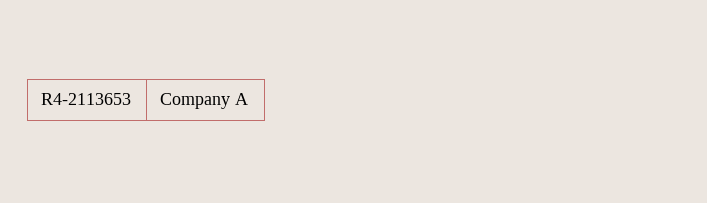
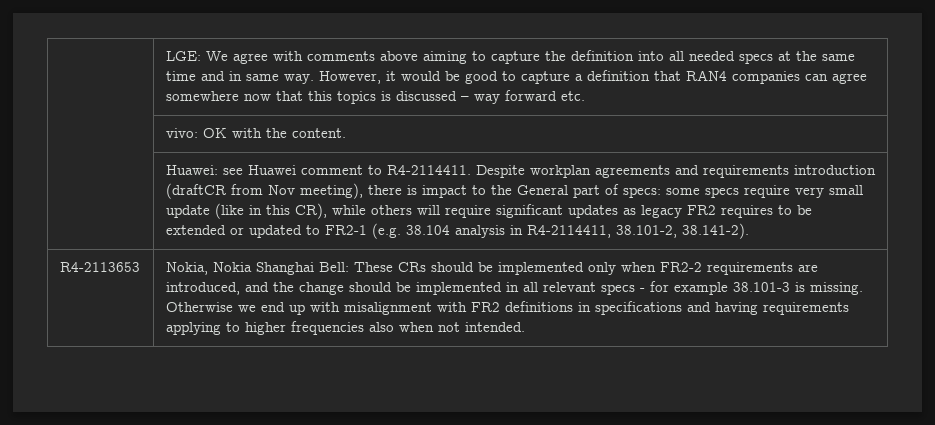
- R4-2113653 | Company A
+ LGE: We agree with comments above aiming to capture the definition into all needed specs at the same time and in same way. However, it would be good to capture a definition that RAN4 companies can agree somewhere now that this topics is discussed – way forward etc.
+ | vivo: OK with the content.
+ | Huawei: see Huawei comment to R4-2114411. Despite workplan agreements and requirements introduction (draftCR from Nov meeting), there is impact to the General part of specs: some specs require very small update (like in this CR), while others will require significant updates as legacy FR2 requires to be extended or updated to FR2-1 (e.g. 38.104 analysis in R4-2114411, 38.101-2, 38.141-2).
+ R4-2113653 | Nokia, Nokia Shanghai Bell: These CRs should be implemented only when FR2-2 requirements are introduced, and the change should be implemented in all relevant specs - for example 38.101-3 is missing. Otherwise we end up with misalignment with FR2 definitions in specifications and having requirements applying to higher frequencies also when not intended.

